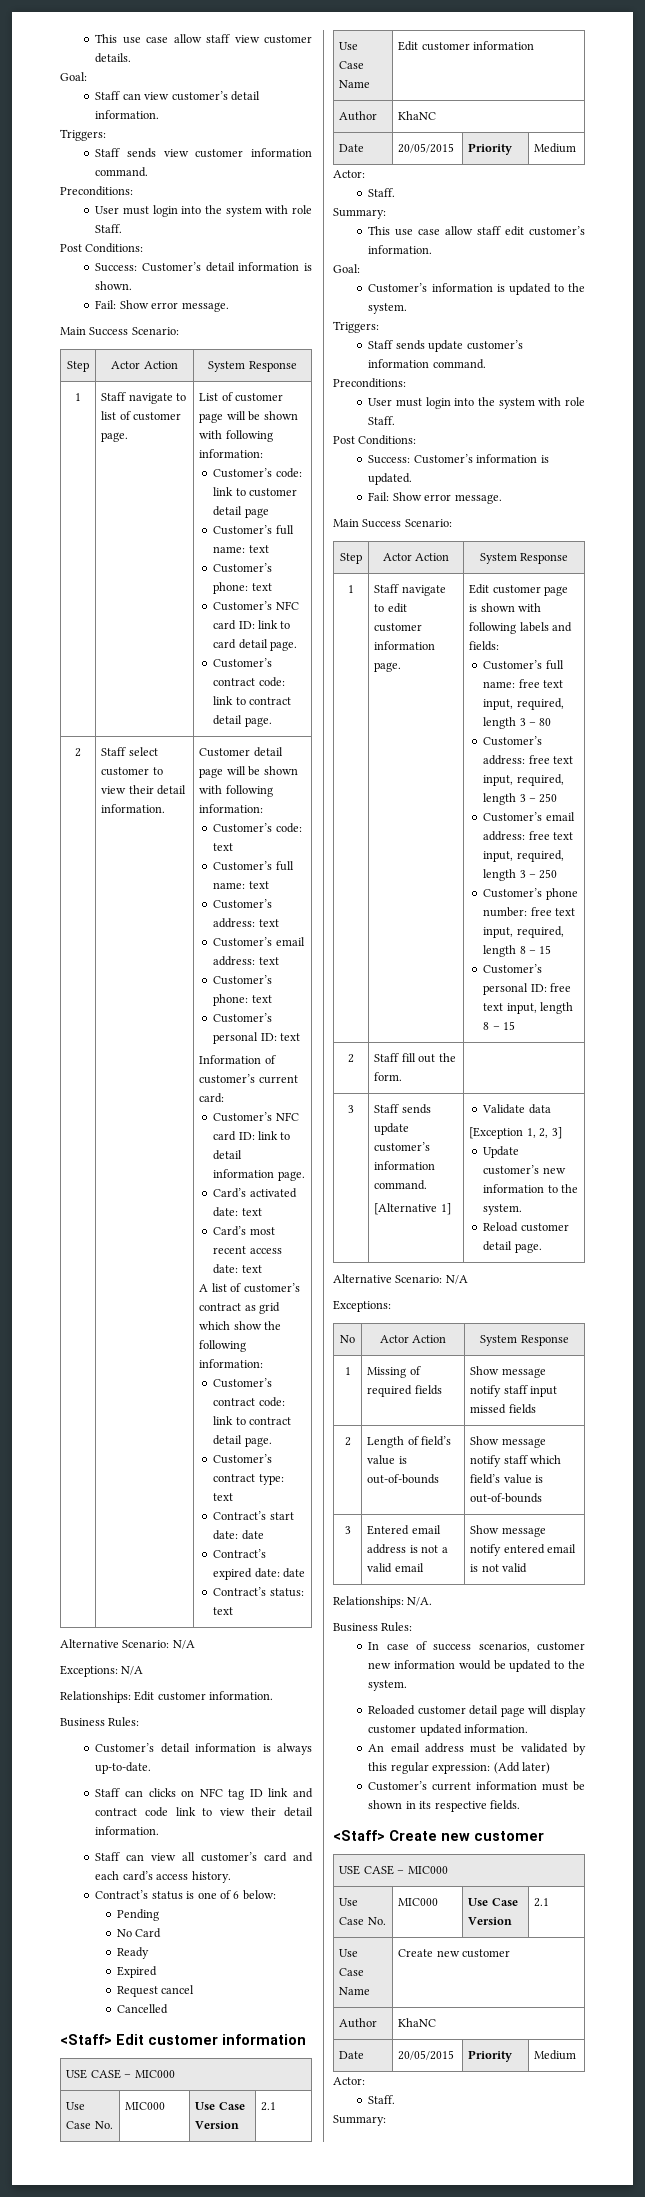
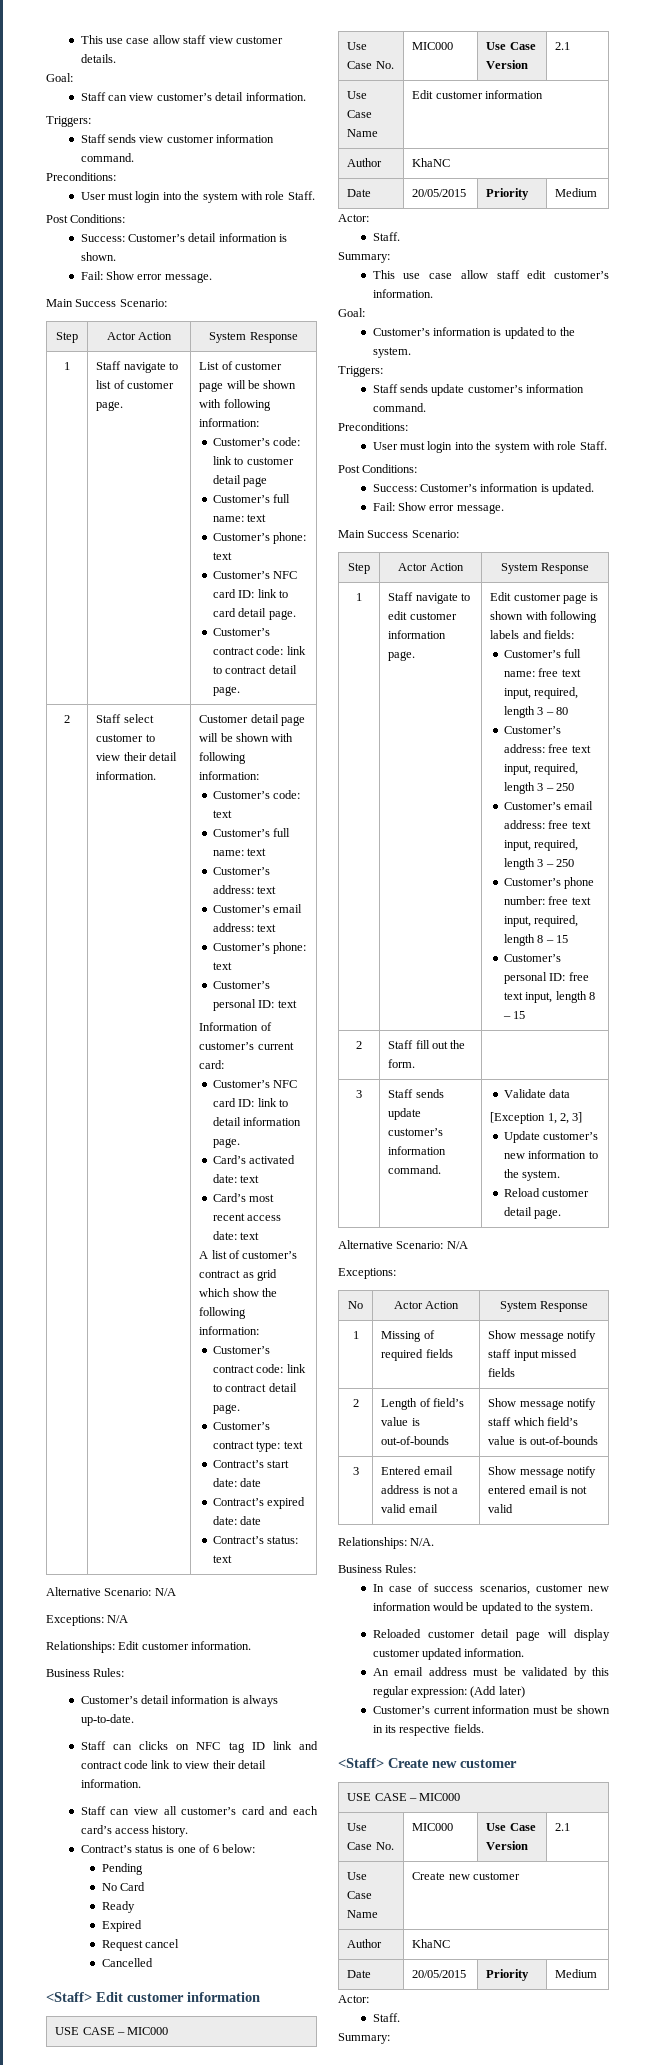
- 3 | Staff sends update customer’s information command.
- [Alternative 1] | Validate data
+ 3 | Staff sends update customer’s information command. | Validate data

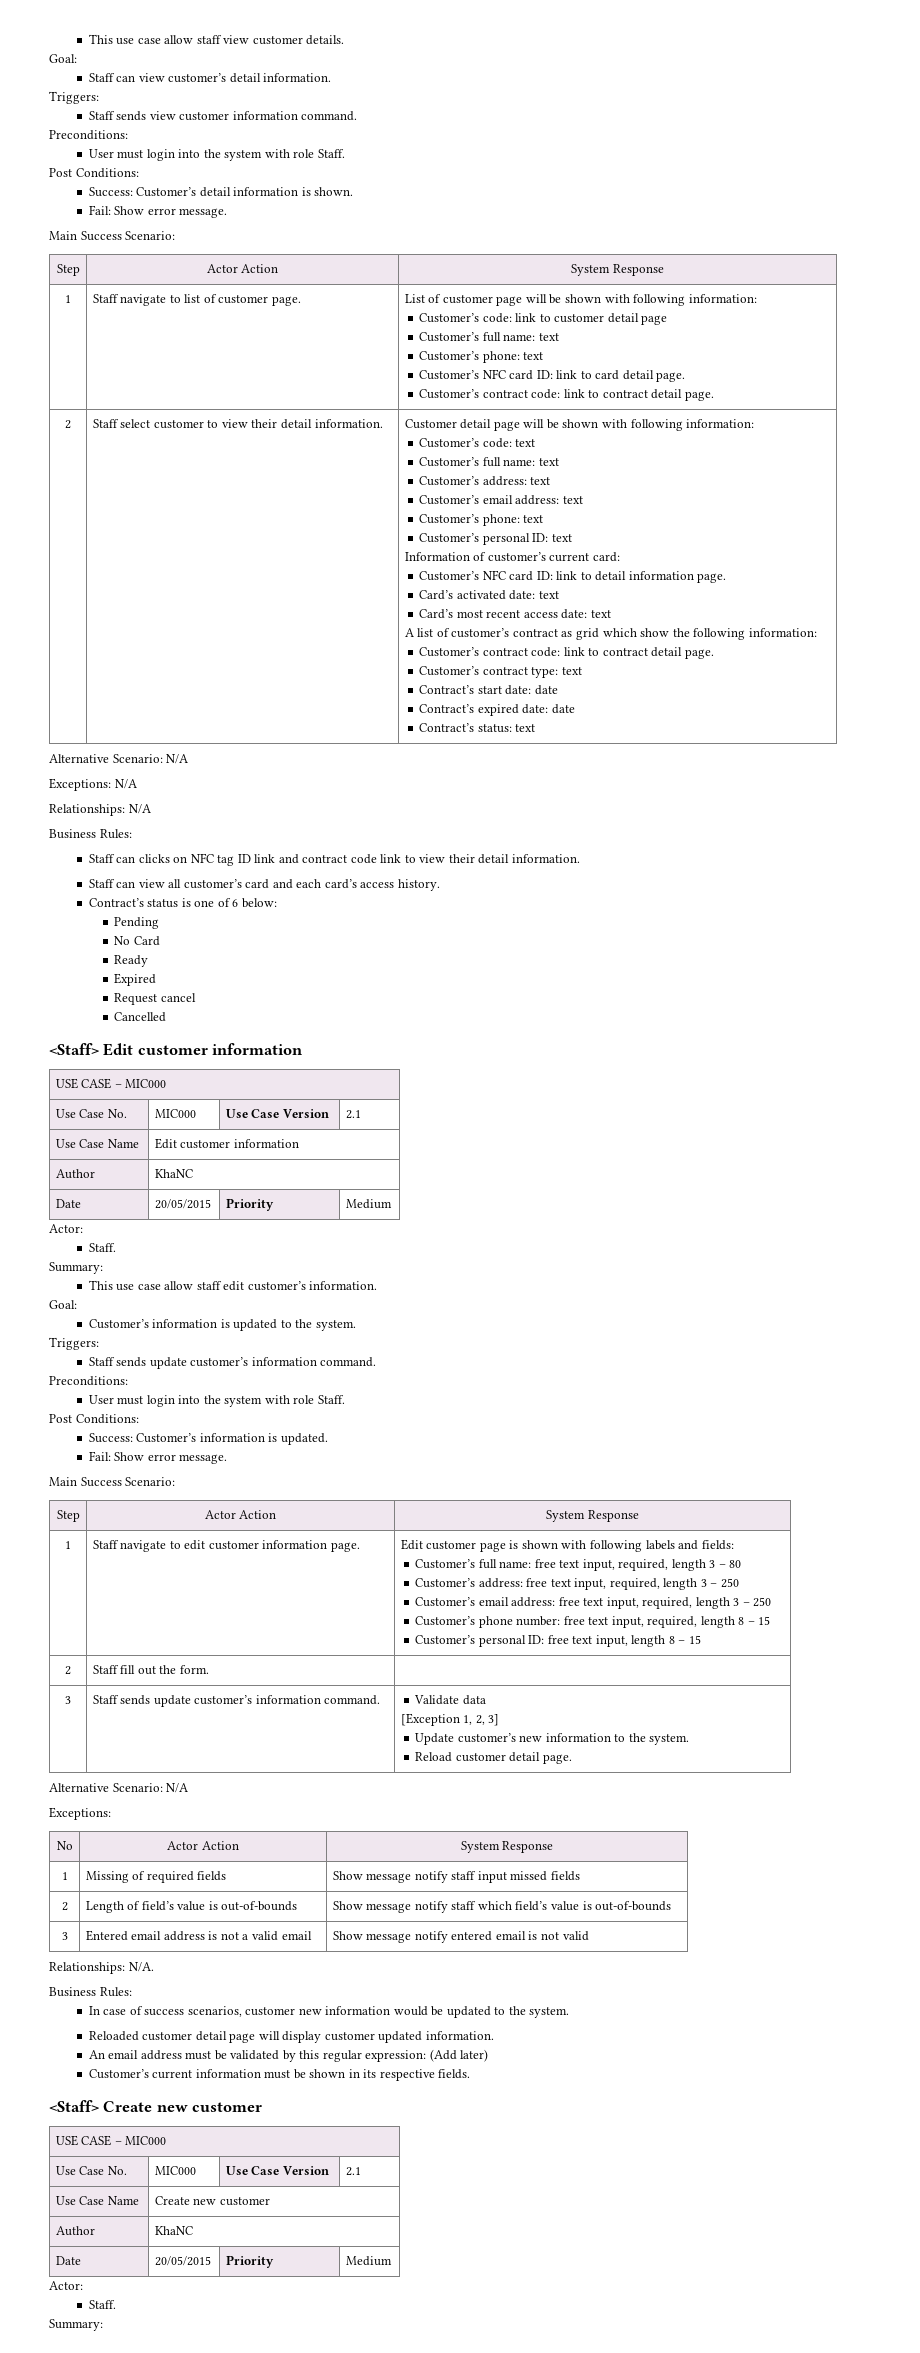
- Relationships: Edit customer information.
+ Relationships: N/A
  Business Rules:
- Customer’s detail information is always up-to-date.

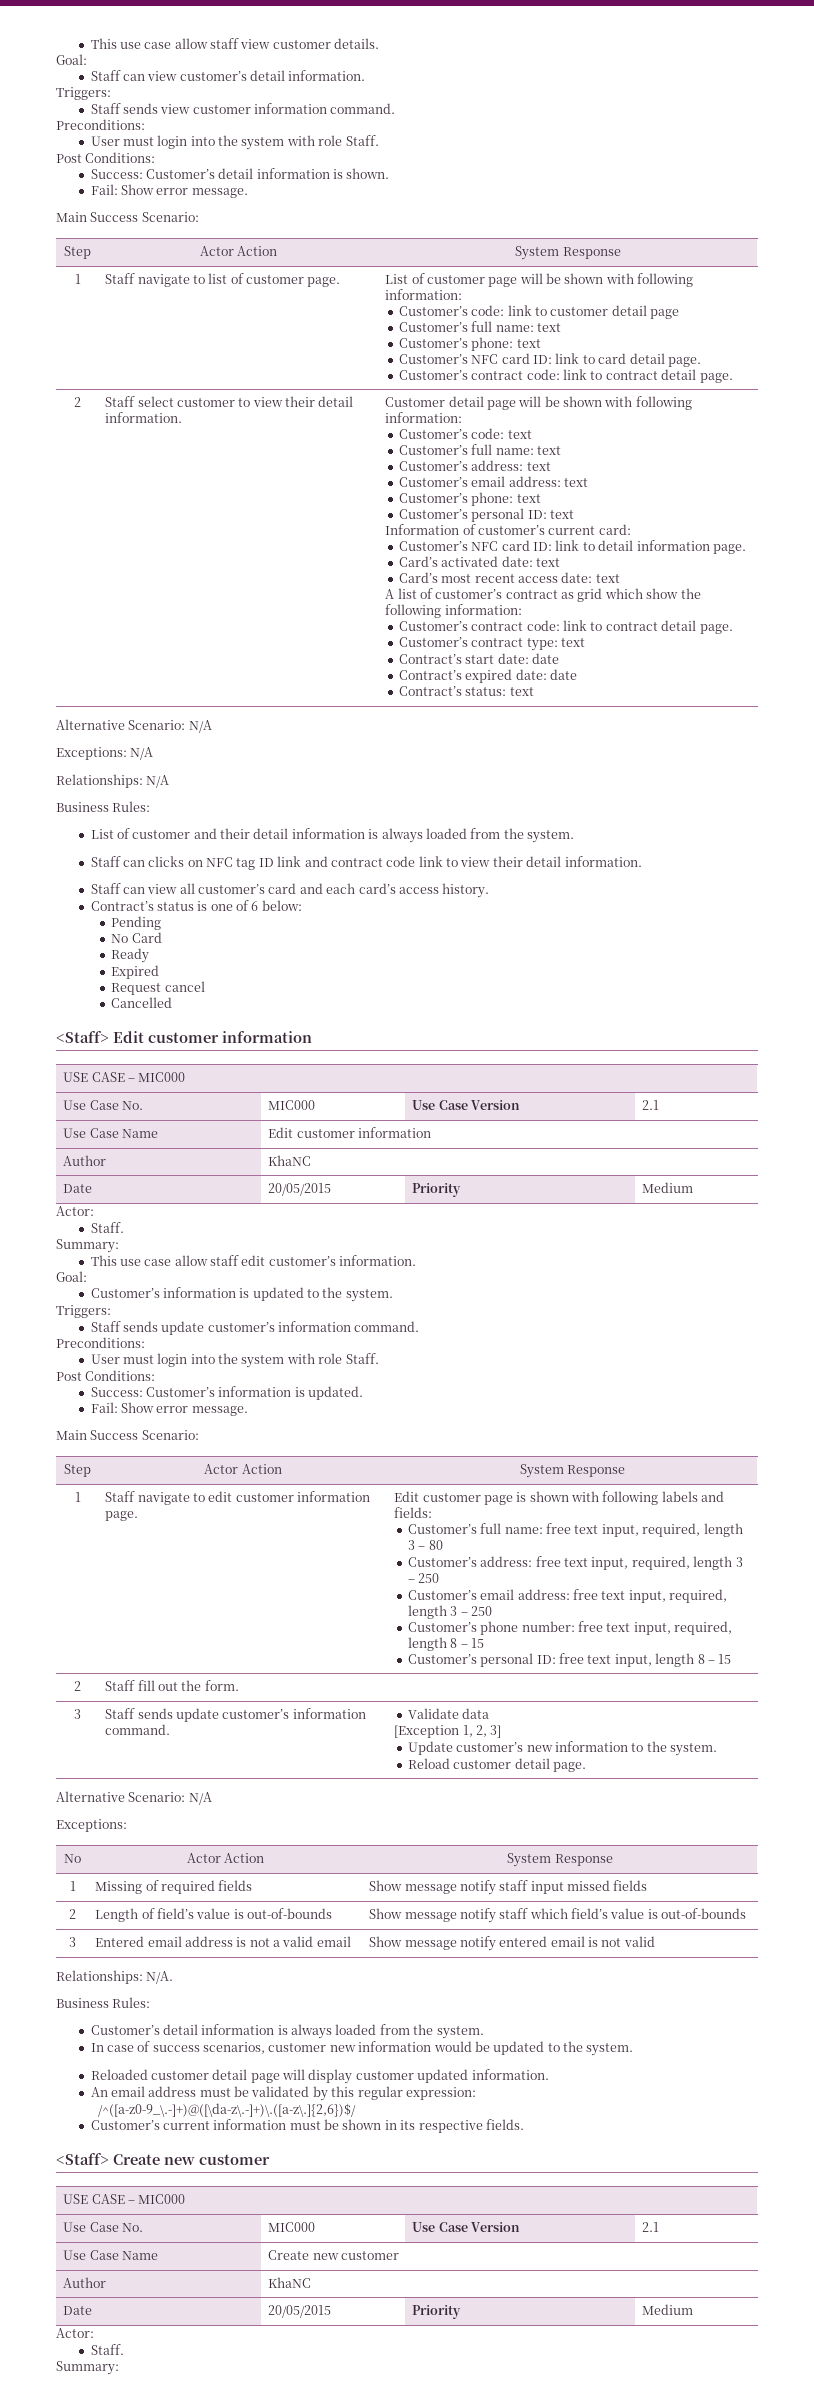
+ List of customer and their detail information is always loaded from the system.
+ Customer’s detail information is always loaded from the system.
- An email address must be validated by this regular expression: (Add later)
+ An email address must be validated by this regular expression:
+ /^([a-z0-9_\.-]+)@([\da-z\.-]+)\.([a-z\.]{2,6})$/

